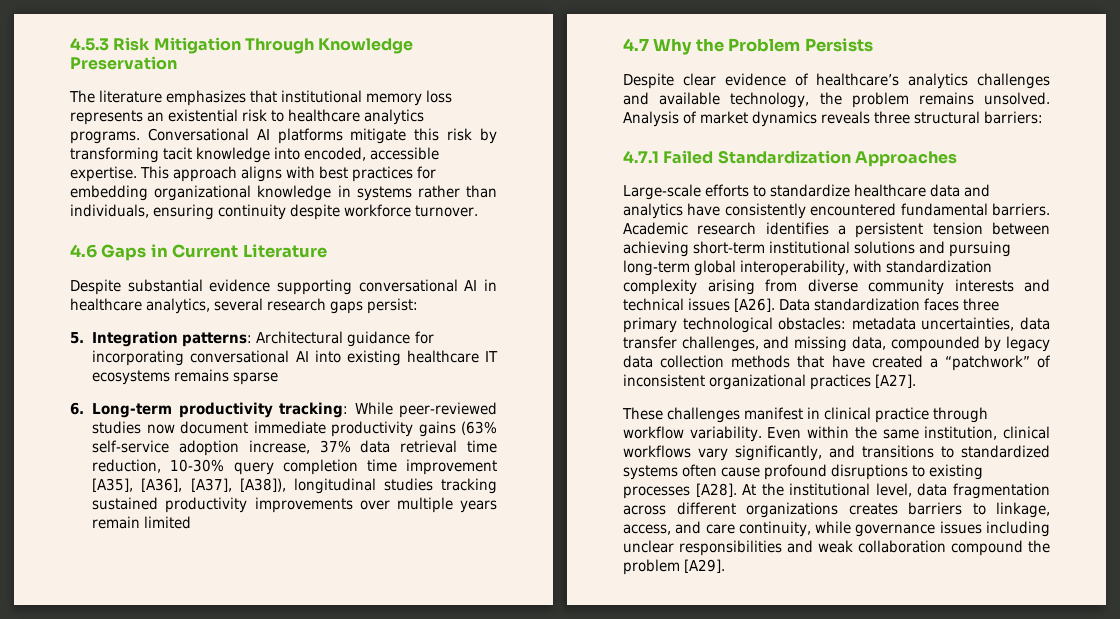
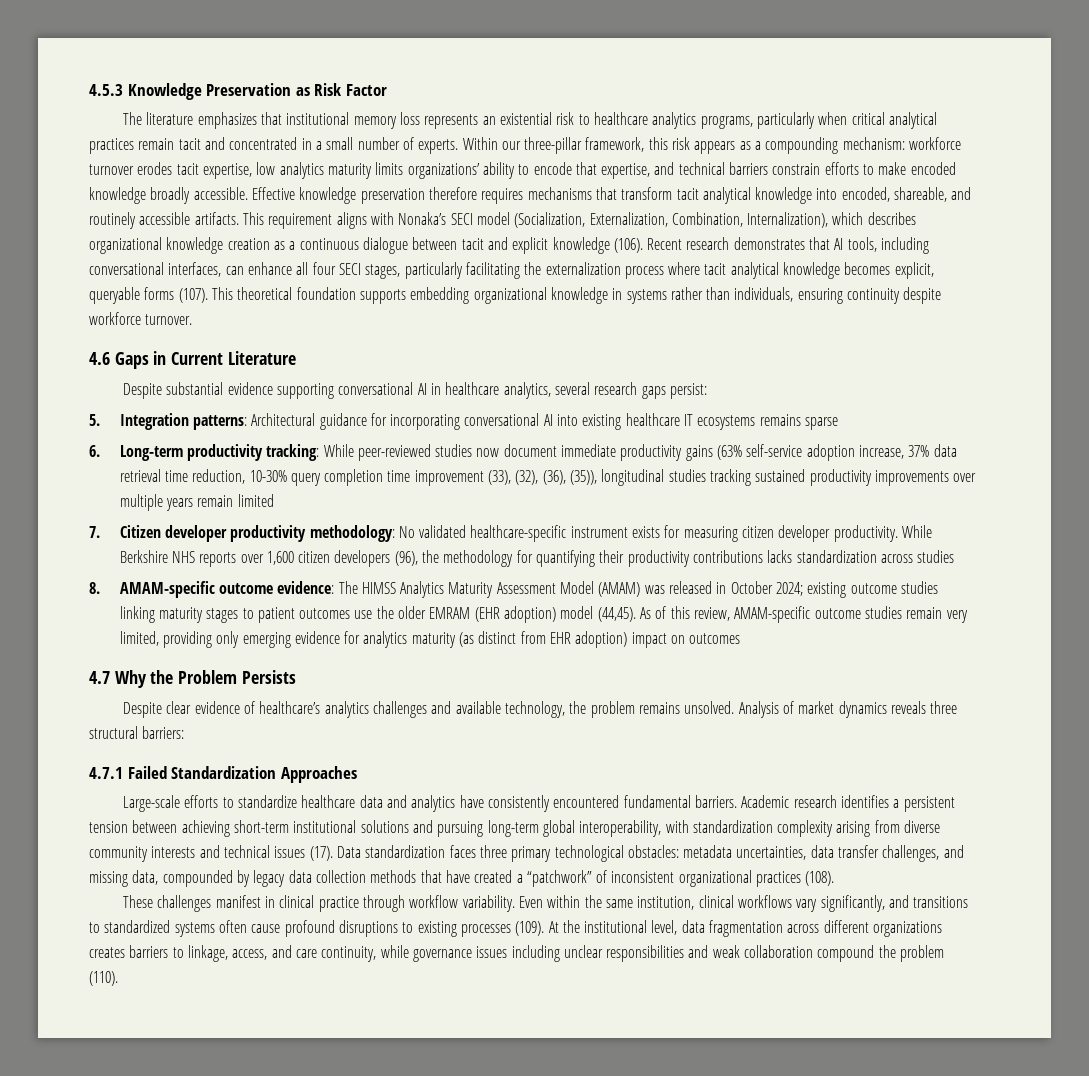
- 4.5.3 Risk Mitigation Through Knowledge Preservation
+ 4.5.3 Knowledge Preservation as Risk Factor
- The literature emphasizes that institutional memory loss represents an existential risk to healthcare analytics programs. Conversational AI platforms mitigate this risk by transforming tacit knowledge into encoded, accessible expertise. This approach aligns with best practices for embedding organizational knowledge in systems rather than individuals, ensuring continuity despite workforce turnover.
+ The literature emphasizes that institutional memory loss represents an existential risk to healthcare analytics programs, particularly when critical analytical practices remain tacit and concentrated in a small number of experts. Within our three-pillar framework, this risk appears as a compounding mechanism: workforce turnover erodes tacit expertise, low analytics maturity limits organizations’ ability to encode that expertise, and technical barriers constrain efforts to make encoded knowledge broadly accessible. Effective knowledge preservation therefore requires mechanisms that transform tacit analytical knowledge into encoded, shareable, and routinely accessible artifacts. This requirement aligns with Nonaka’s SECI model (Socialization, Externalization, Combination, Internalization), which describes organizational knowledge creation as a continuous dialogue between tacit and explicit knowledge (106). Recent research demonstrates that AI tools, including conversational interfaces, can enhance all four SECI stages, particularly facilitating the externalization process where tacit analytical knowledge becomes explicit, queryable forms (107). This theoretical foundation supports embedding organizational knowledge in systems rather than individuals, ensuring continuity despite workforce turnover.
- 6. Long-term productivity tracking: While peer-reviewed studies now document immediate productivity gains (63% self-service adoption increase, 37% data retrieval time reduction, 10-30% query completion time improvement [A35], [A36], [A37], [A38]), longitudinal studies tracking sustained productivity improvements over multiple years remain limited
+ 6. Long-term productivity tracking: While peer-reviewed studies now document immediate productivity gains (63% self-service adoption increase, 37% data retrieval time reduction, 10-30% query completion time improvement (33), (32), (36), (35)), longitudinal studies tracking sustained productivity improvements over multiple years remain limited
+ 7. Citizen developer productivity methodology: No validated healthcare-specific instrument exists for measuring citizen developer productivity. While Berkshire NHS reports over 1,600 citizen developers (96), the methodology for quantifying their productivity contributions lacks standardization across studies
+ 8. AMAM-specific outcome evidence: The HIMSS Analytics Maturity Assessment Model (AMAM) was released in October 2024; existing outcome studies linking maturity stages to patient outcomes use the older EMRAM (EHR adoption) model (44,45). As of this review, AMAM-specific outcome studies remain very limited, providing only emerging evidence for analytics maturity (as distinct from EHR adoption) impact on outcomes
- Academic research identifies a persistent tension between achieving short-term institutional solutions and pursuing long-term global interoperability, with standardization complexity arising from diverse community interests and technical issues [A26].
+ Academic research identifies a persistent tension between achieving short-term institutional solutions and pursuing long-term global interoperability, with standardization complexity arising from diverse community interests and technical issues (17).
- Data standardization faces three primary technological obstacles: metadata uncertainties, data transfer challenges, and missing data, compounded by legacy data collection methods that have created a “patchwork” of inconsistent organizational practices [A27].
+ Data standardization faces three primary technological obstacles: metadata uncertainties, data transfer challenges, and missing data, compounded by legacy data collection methods that have created a “patchwork” of inconsistent organizational practices (108).
- Even within the same institution, clinical workflows vary significantly, and transitions to standardized systems often cause profound disruptions to existing processes [A28].
+ Even within the same institution, clinical workflows vary significantly, and transitions to standardized systems often cause profound disruptions to existing processes (109).
- At the institutional level, data fragmentation across different organizations creates barriers to linkage, access, and care continuity, while governance issues including unclear responsibilities and weak collaboration compound the problem [A29].
+ At the institutional level, data fragmentation across different organizations creates barriers to linkage, access, and care continuity, while governance issues including unclear responsibilities and weak collaboration compound the problem (110).

